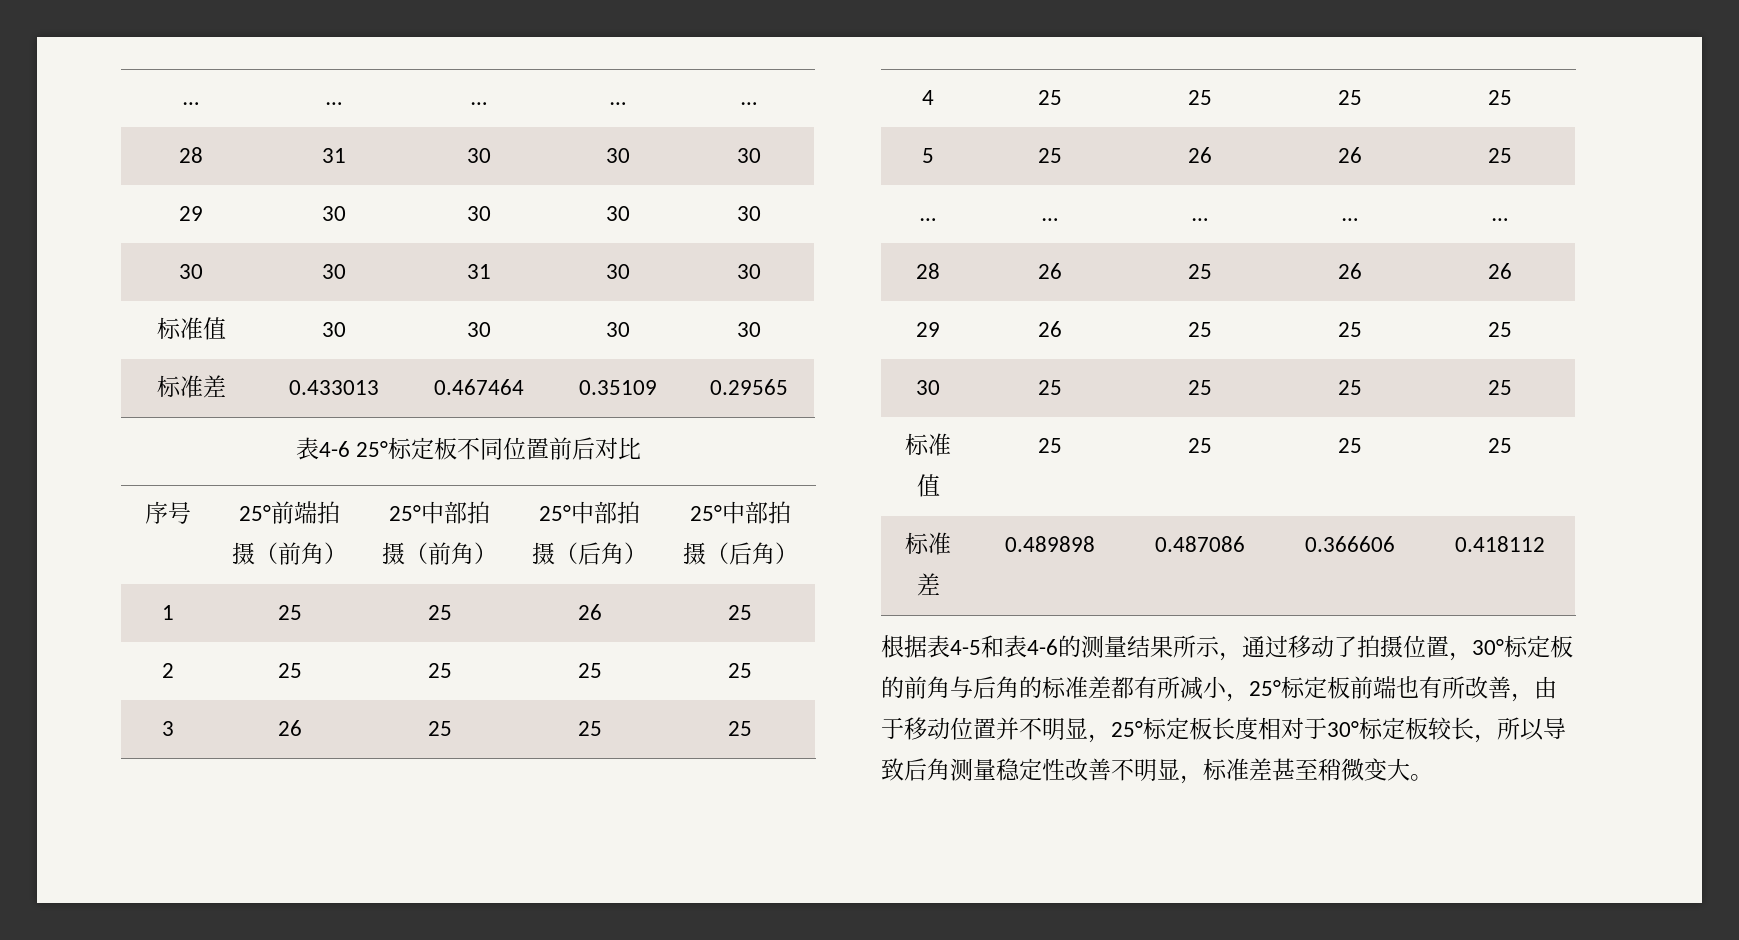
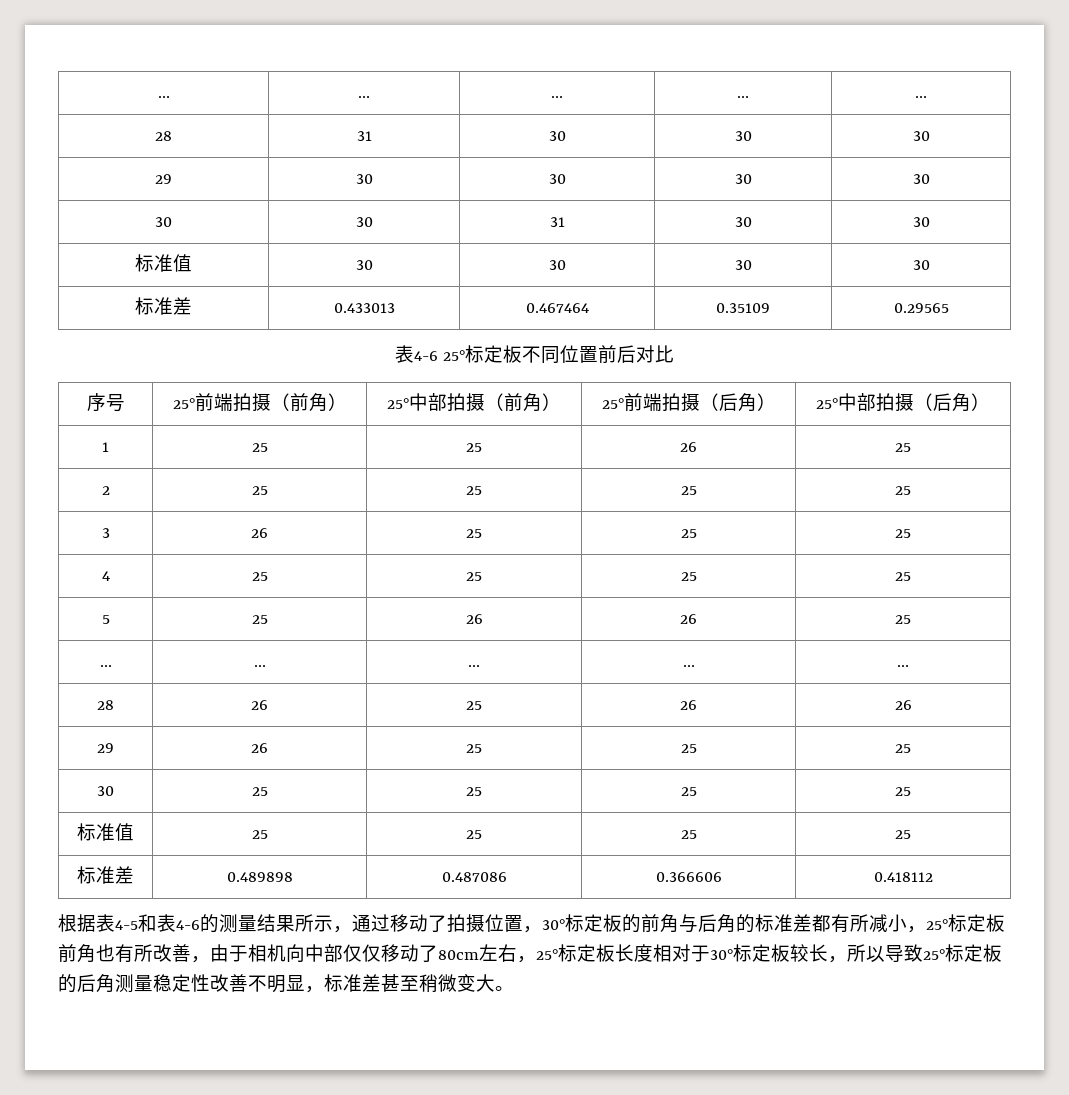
- 序号 | 25°前端拍摄（前角） | 25°中部拍摄（前角） | 25°中部拍摄（后角） | 25°中部拍摄（后角）
+ 序号 | 25°前端拍摄（前角） | 25°中部拍摄（前角） | 25°前端拍摄（后角） | 25°中部拍摄（后角）
- 根据表4-5和表4-6的测量结果所示，通过移动了拍摄位置，30°标定板的前角与后角的标准差都有所减小，25°标定板前端也有所改善，由于移动位置并不明显，25°标定板长度相对于30°标定板较长，所以导致后角测量稳定性改善不明显，标准差甚至稍微变大。
+ 根据表4-5和表4-6的测量结果所示，通过移动了拍摄位置，30°标定板的前角与后角的标准差都有所减小，25°标定板前角也有所改善，由于相机向中部仅仅移动了80cm左右，25°标定板长度相对于30°标定板较长，所以导致25°标定板的后角测量稳定性改善不明显，标准差甚至稍微变大。

